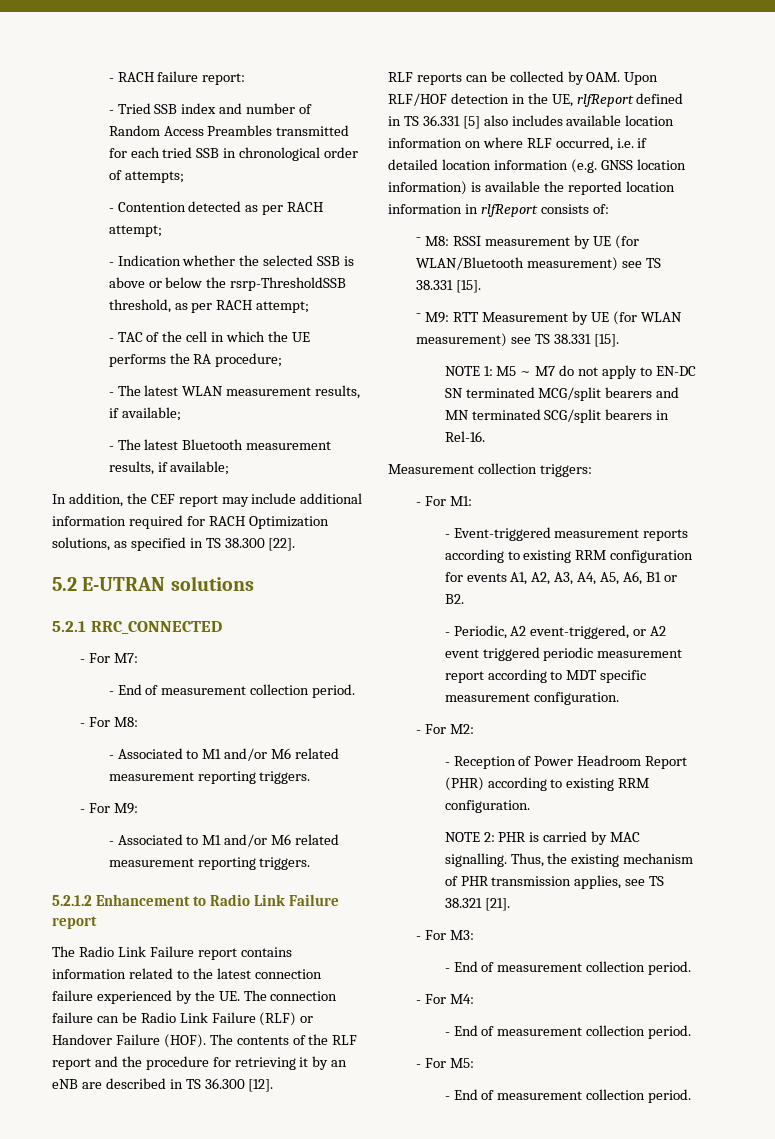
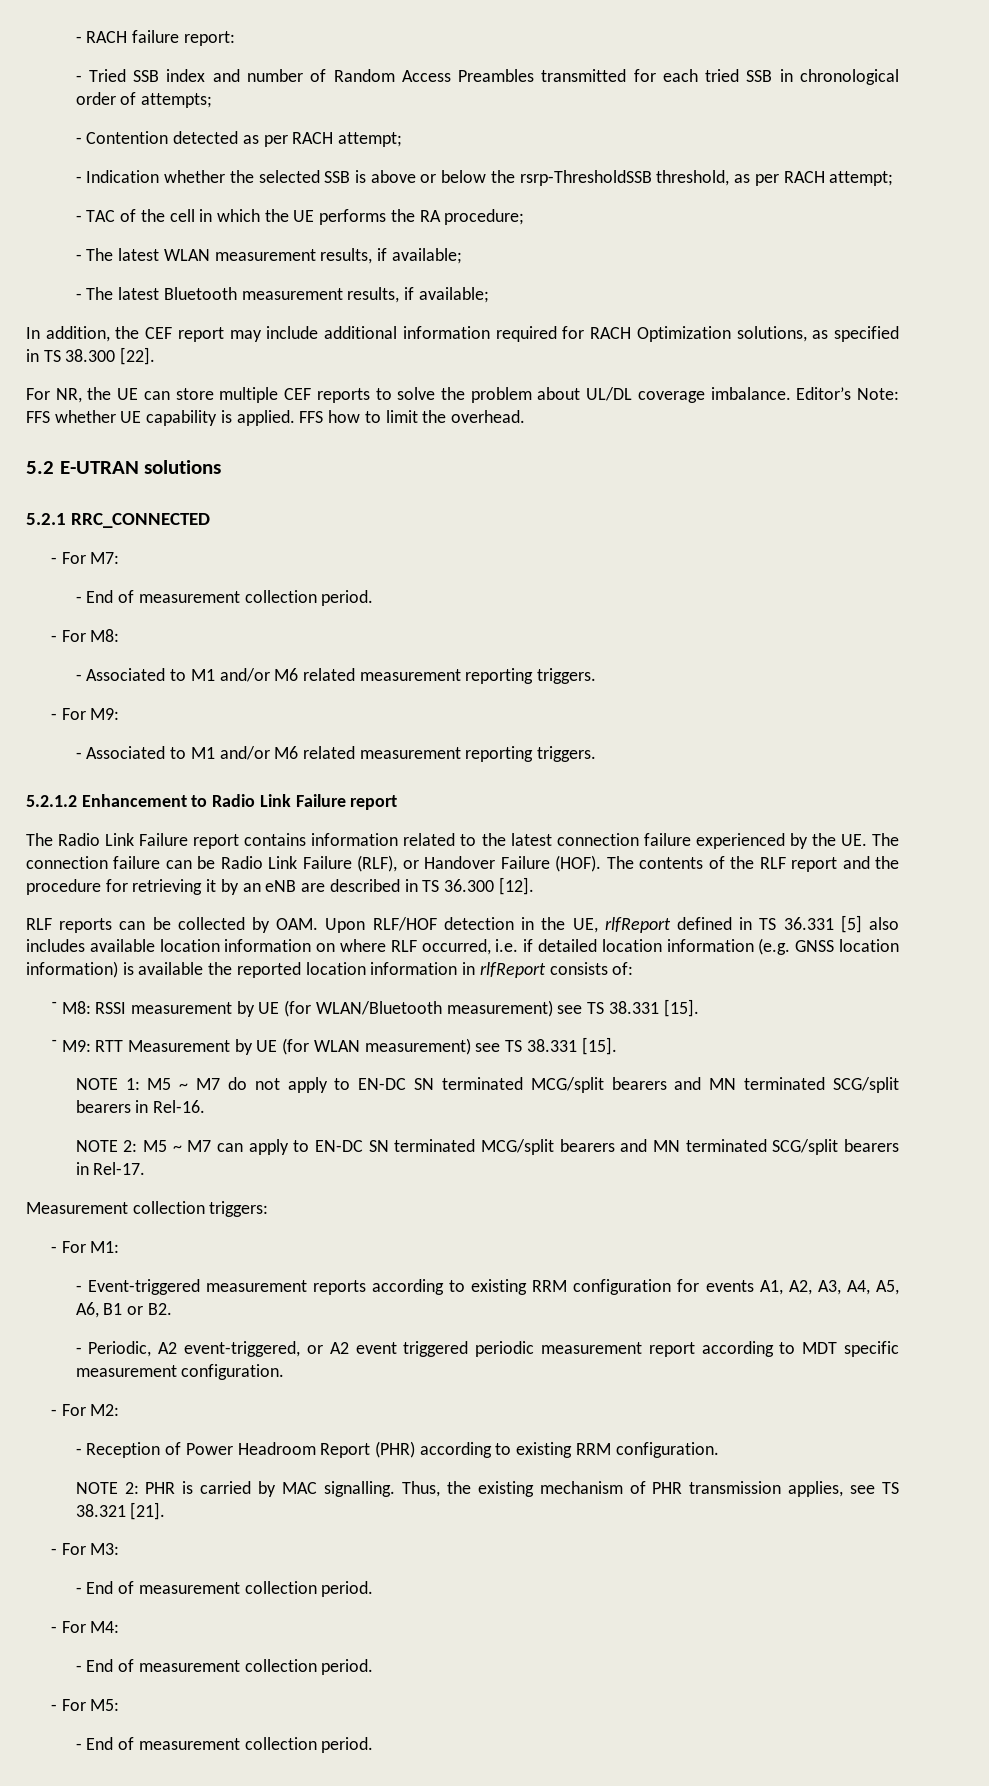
+ For NR, the UE can store multiple CEF reports to solve the problem about UL/DL coverage imbalance. Editor’s Note: FFS whether UE capability is applied. FFS how to limit the overhead.
- The Radio Link Failure report contains information related to the latest connection failure experienced by the UE. The connection failure can be Radio Link Failure (RLF) or Handover Failure (HOF).
+ The Radio Link Failure report contains information related to the latest connection failure experienced by the UE. The connection failure can be Radio Link Failure (RLF), or Handover Failure (HOF).
+ NOTE 2: M5 ~ M7 can apply to EN-DC SN terminated MCG/split bearers and MN terminated SCG/split bearers in Rel-17.

